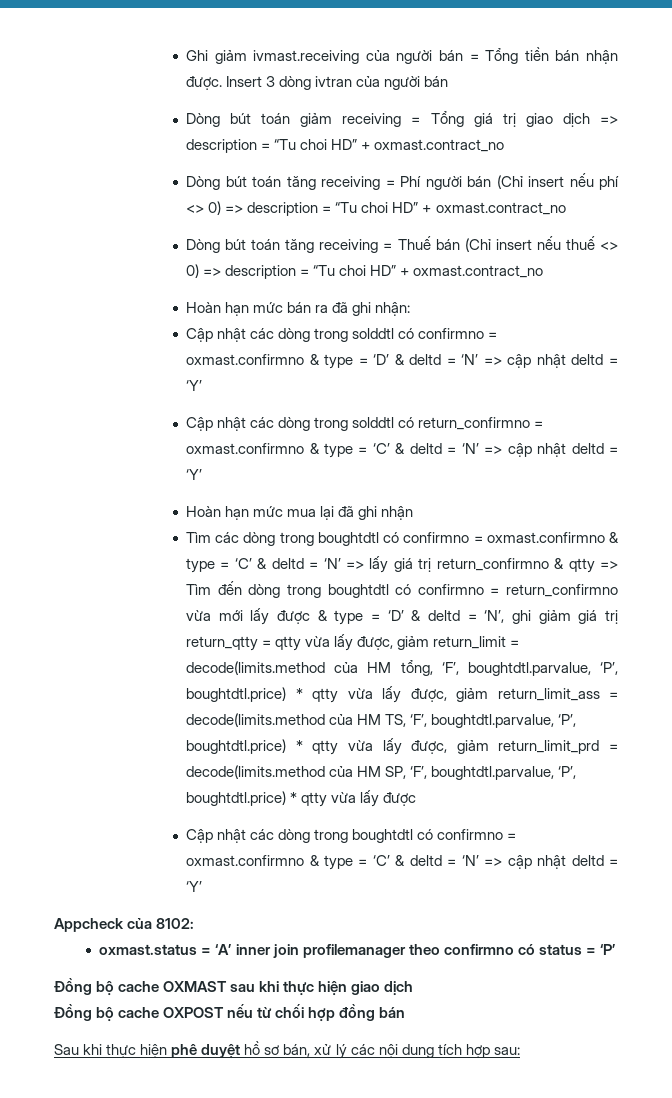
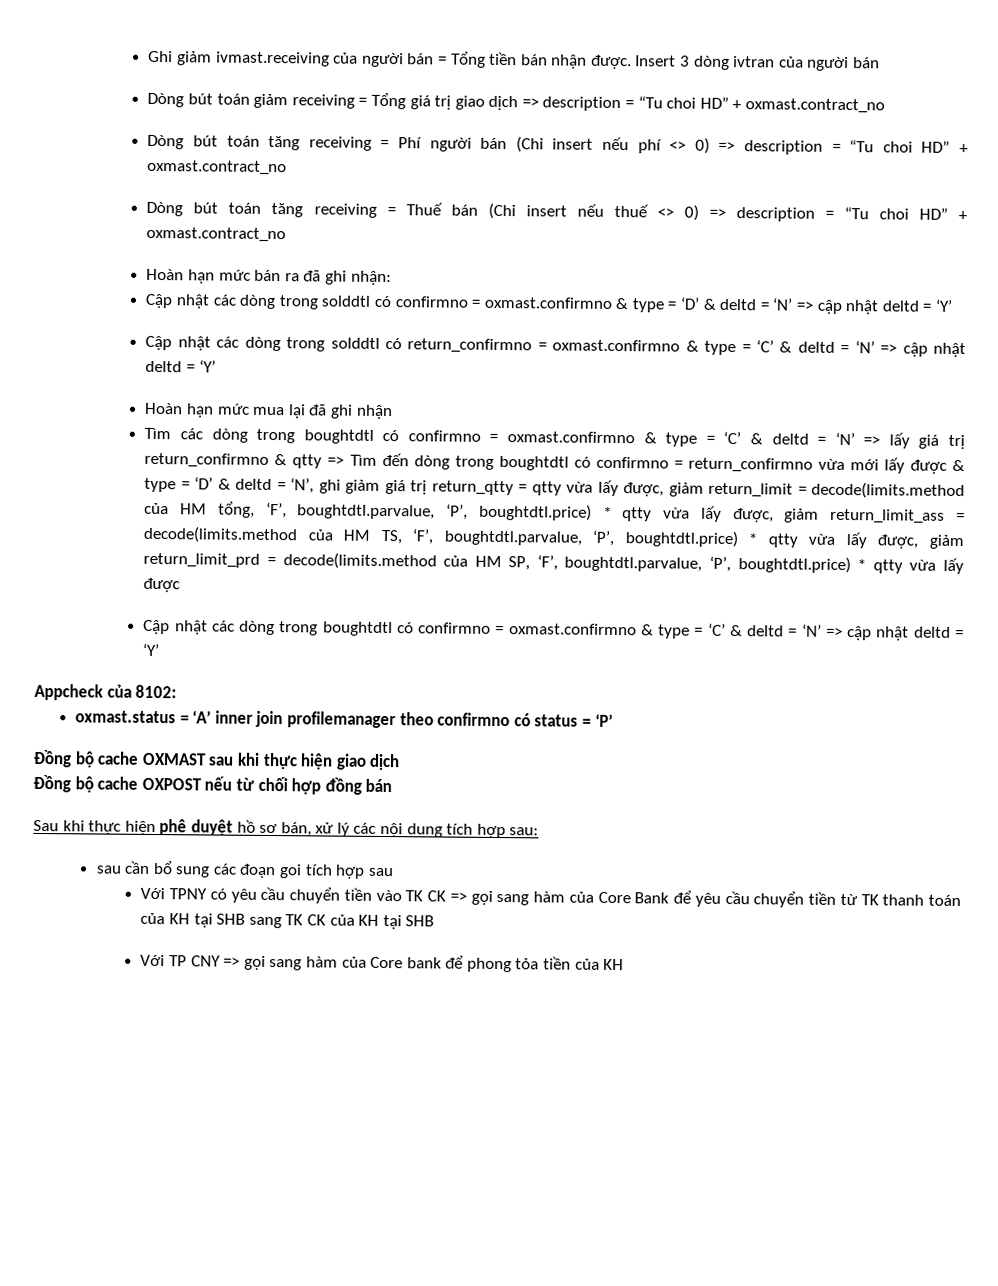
+ sau cần bổ sung các đoạn goi tích hợp sau
+ Với TPNY có yêu cầu chuyển tiền vào TK CK => gọi sang hàm của Core Bank để yêu cầu chuyển tiền từ TK thanh toán của KH tại SHB sang TK CK của KH tại SHB
+ Với TP CNY => gọi sang hàm của Core bank để phong tỏa tiền của KH

